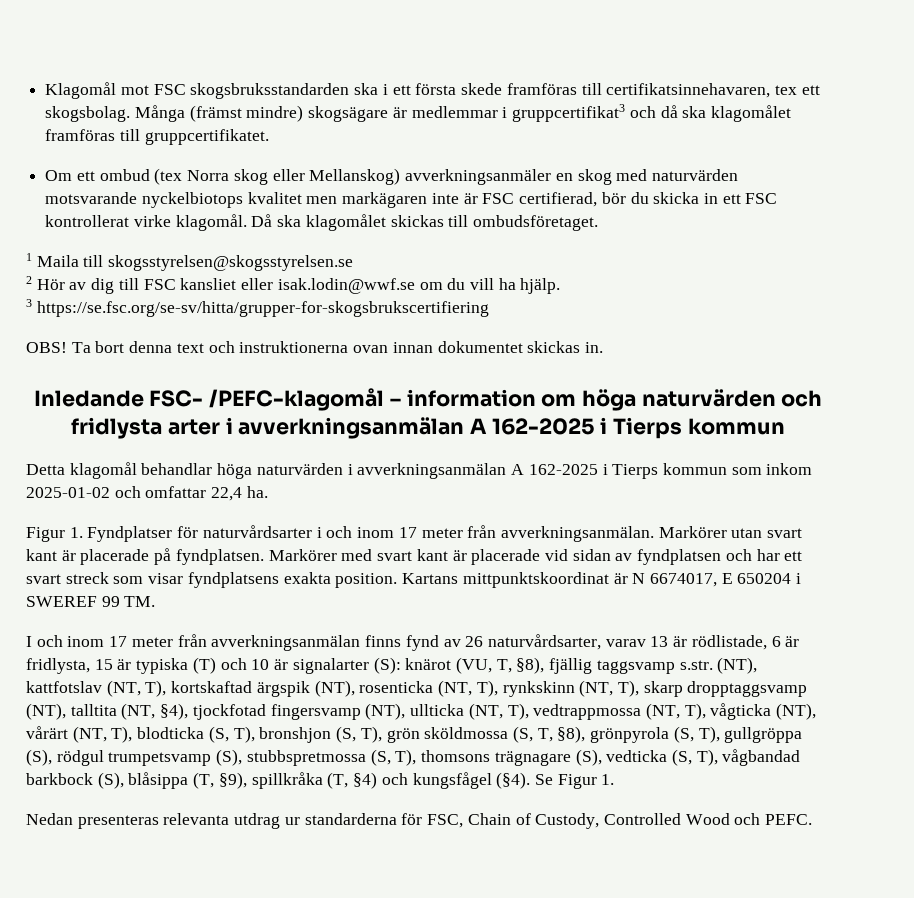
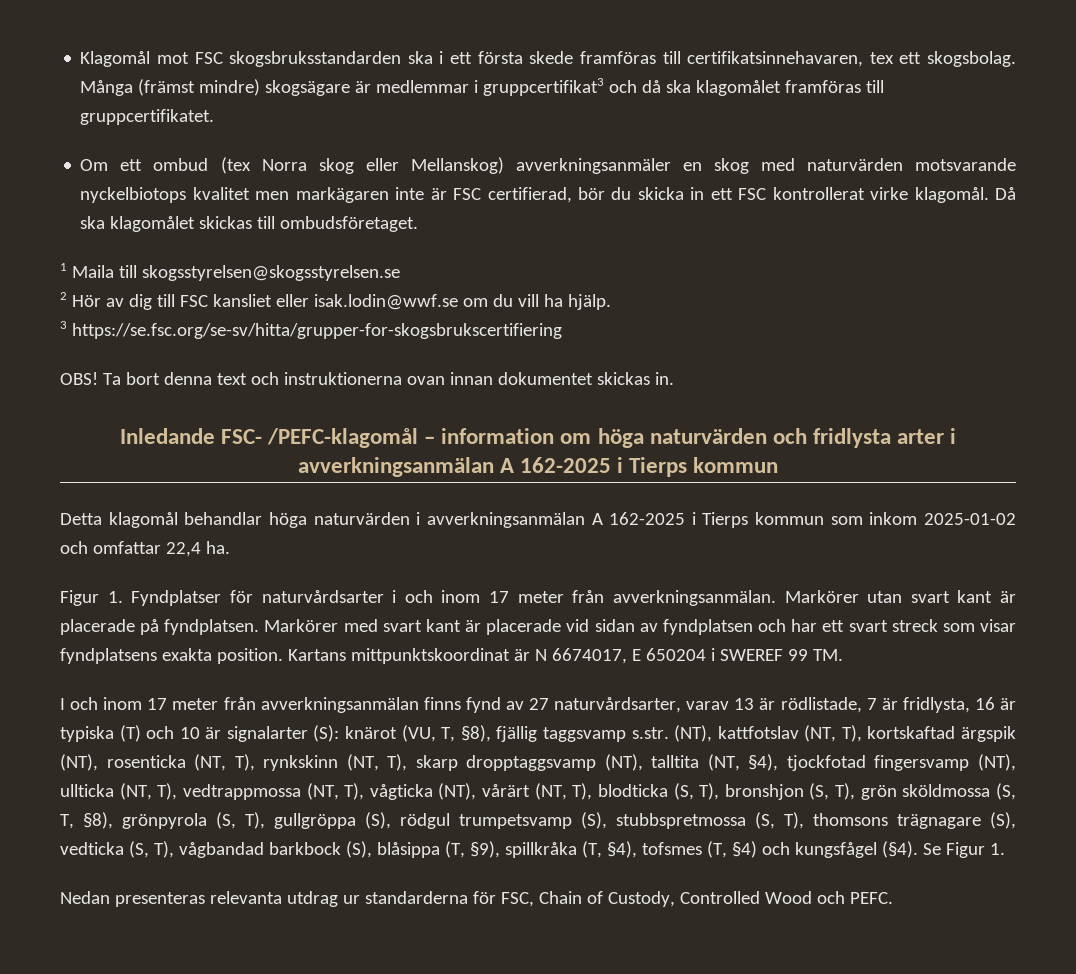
- I och inom 17 meter från avverkningsanmälan finns fynd av 26 naturvårdsarter, varav 13 är rödlistade, 6 är fridlysta, 15 är typiska (T) och 10 är signalarter (S):
+ I och inom 17 meter från avverkningsanmälan finns fynd av 27 naturvårdsarter, varav 13 är rödlistade, 7 är fridlysta, 16 är typiska (T) och 10 är signalarter (S):
- knärot (VU, T, §8), fjällig taggsvamp s.str. (NT), kattfotslav (NT, T), kortskaftad ärgspik (NT), rosenticka (NT, T), rynkskinn (NT, T), skarp dropptaggsvamp (NT), talltita (NT, §4), tjockfotad fingersvamp (NT), ullticka (NT, T), vedtrappmossa (NT, T), vågticka (NT), vårärt (NT, T), blodticka (S, T), bronshjon (S, T), grön sköldmossa (S, T, §8), grönpyrola (S, T), gullgröppa (S), rödgul trumpetsvamp (S), stubbspretmossa (S, T), thomsons trägnagare (S), vedticka (S, T), vågbandad barkbock (S), blåsippa (T, §9), spillkråka (T, §4) och kungsfågel (§4).
+ knärot (VU, T, §8), fjällig taggsvamp s.str. (NT), kattfotslav (NT, T), kortskaftad ärgspik (NT), rosenticka (NT, T), rynkskinn (NT, T), skarp dropptaggsvamp (NT), talltita (NT, §4), tjockfotad fingersvamp (NT), ullticka (NT, T), vedtrappmossa (NT, T), vågticka (NT), vårärt (NT, T), blodticka (S, T), bronshjon (S, T), grön sköldmossa (S, T, §8), grönpyrola (S, T), gullgröppa (S), rödgul trumpetsvamp (S), stubbspretmossa (S, T), thomsons trägnagare (S), vedticka (S, T), vågbandad barkbock (S), blåsippa (T, §9), spillkråka (T, §4), tofsmes (T, §4) och kungsfågel (§4).

